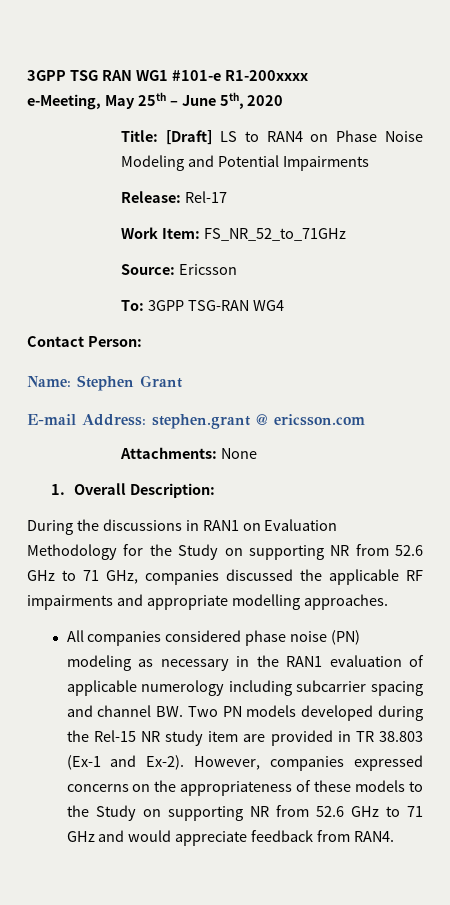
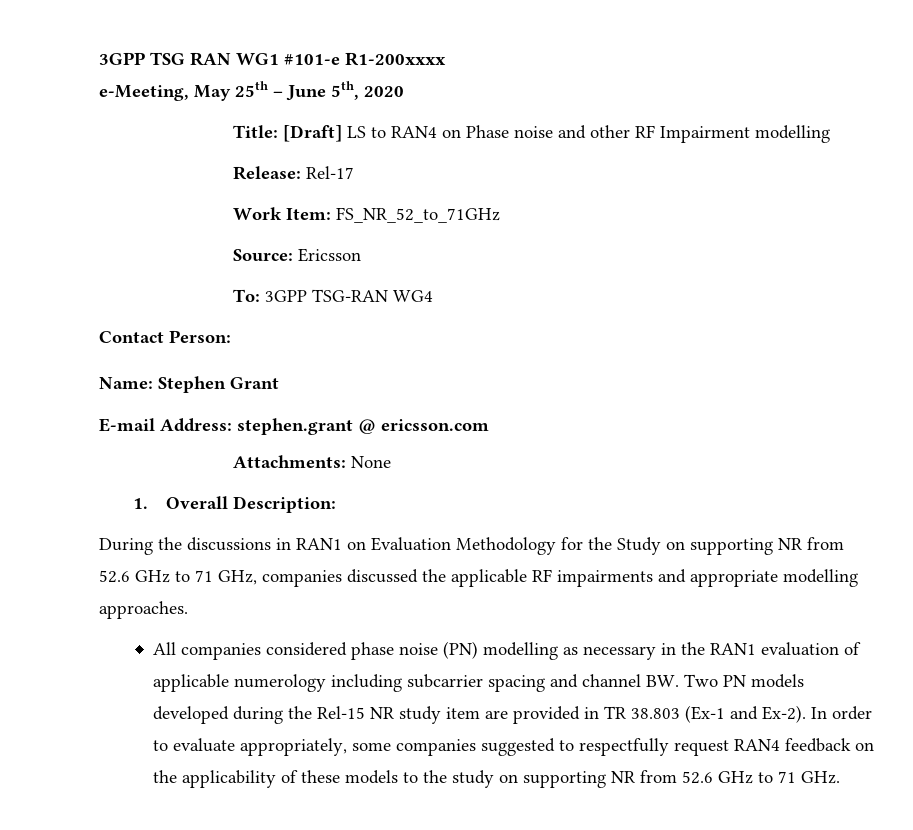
- Title: [Draft] LS to RAN4 on Phase Noise Modeling and Potential Impairments
+ Title: [Draft] LS to RAN4 on Phase noise and other RF Impairment modelling
- All companies considered phase noise (PN) modeling as necessary in the RAN1 evaluation of applicable numerology including subcarrier spacing and channel BW. Two PN models developed during the Rel-15 NR study item are provided in TR 38.803 (Ex-1 and Ex-2).
+ All companies considered phase noise (PN) modelling as necessary in the RAN1 evaluation of applicable numerology including subcarrier spacing and channel BW. Two PN models developed during the Rel-15 NR study item are provided in TR 38.803 (Ex-1 and Ex-2).
- However, companies expressed concerns on the appropriateness of these models to the Study on supporting NR from 52.6 GHz to 71 GHz and would appreciate feedback from RAN4.
+ In order to evaluate appropriately, some companies suggested to respectfully request RAN4 feedback on the applicability of these models to the study on supporting NR from 52.6 GHz to 71 GHz.

